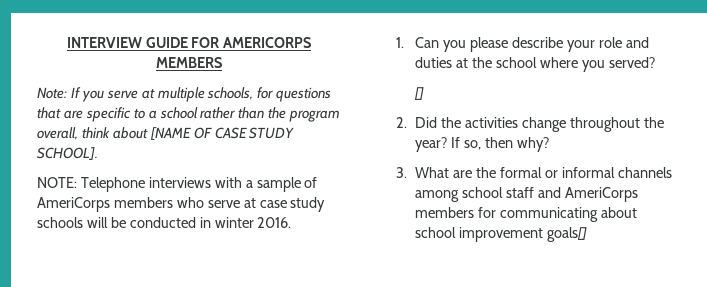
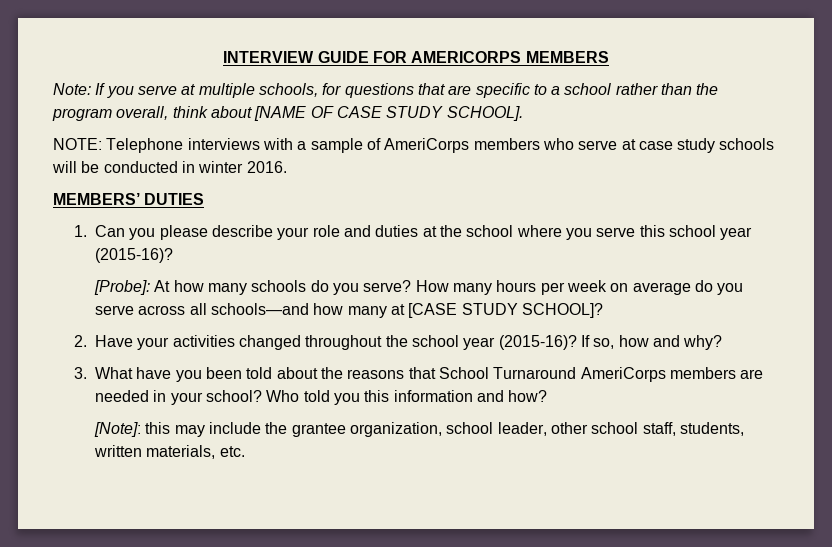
+ MEMBERS’ DUTIES
- 1. Can you please describe your role and duties at the school where you served?
- []
- 2. Did the activities change throughout the year? If so, then why?
- 3. What are the formal or informal channels among school staff and AmeriCorps members for communicating about school improvement goals[]
+ 1. Can you please describe your role and duties at the school where you serve this school year (2015-16)?
+ [Probe]: At how many schools do you serve? How many hours per week on average do you serve across all schools—and how many at [CASE STUDY SCHOOL]?
+ 2. Have your activities changed throughout the school year (2015-16)? If so, how and why?
+ 3. What have you been told about the reasons that School Turnaround AmeriCorps members are needed in your school? Who told you this information and how?
+ [Note]: this may include the grantee organization, school leader, other school staff, students, written materials, etc.

